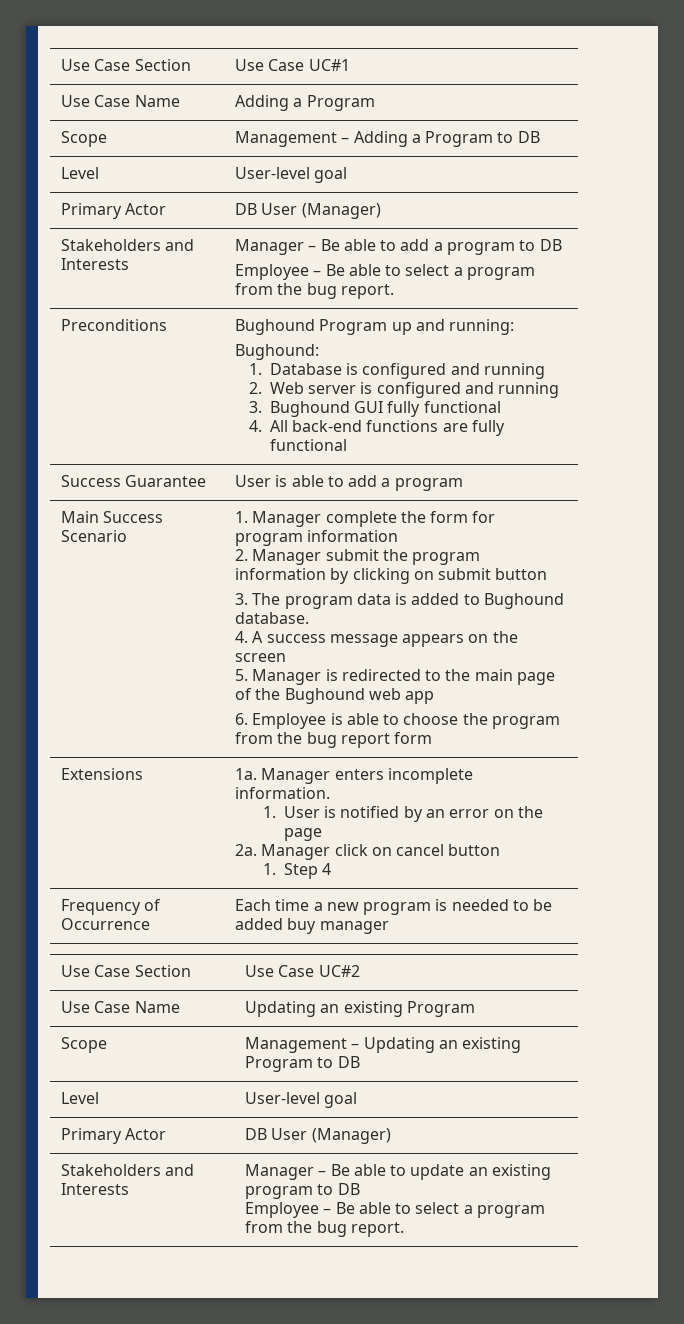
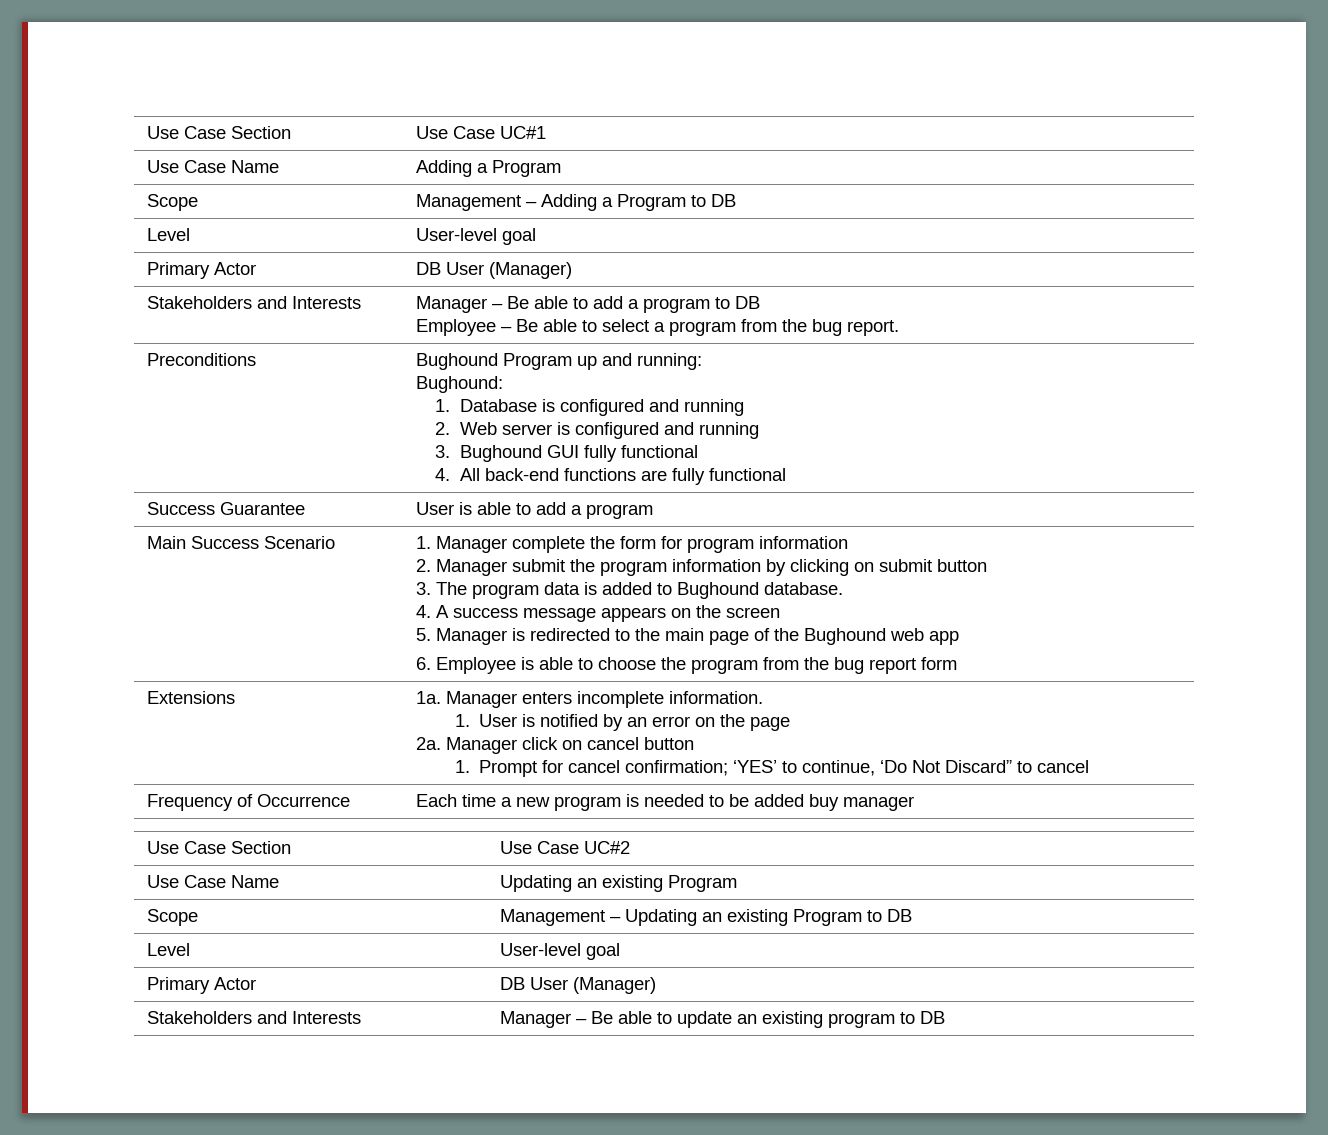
  Extensions | 1a. Manager enters incomplete information.
  1. User is notified by an error on the page
  2a. Manager click on cancel button
- 1. Step 4
+ 1. Prompt for cancel confirmation; ‘YES’ to continue, ‘Do Not Discard” to cancel
  Stakeholders and Interests | Manager – Be able to update an existing program to DB
- Employee – Be able to select a program from the bug report.

